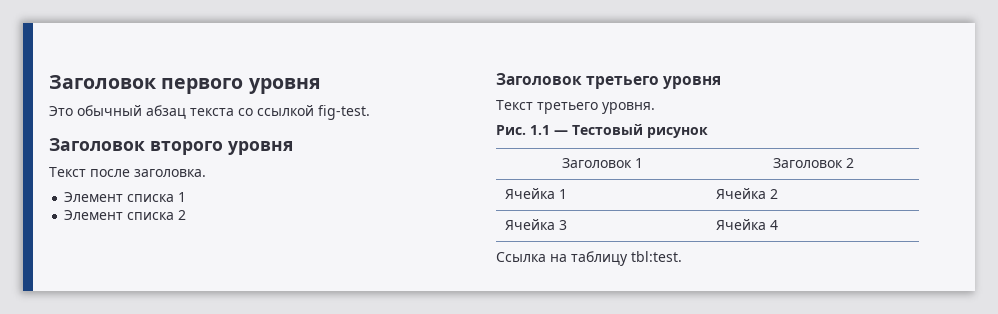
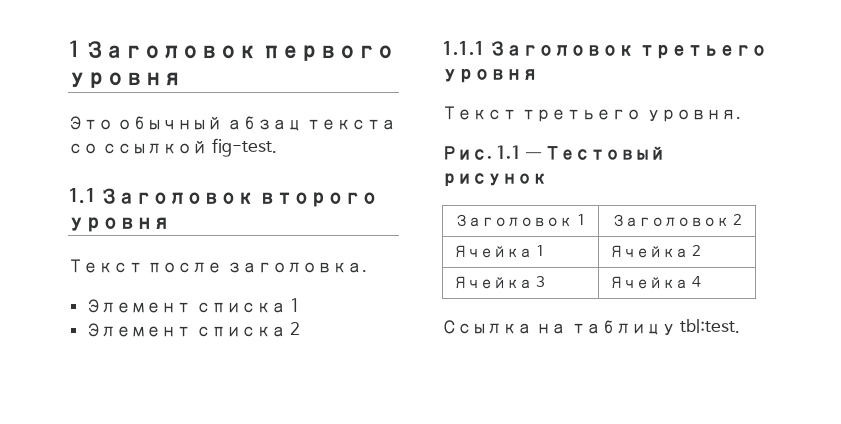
- Заголовок первого уровня
+ 1 Заголовок первого уровня
- Заголовок второго уровня
+ 1.1 Заголовок второго уровня
- Заголовок третьего уровня
+ 1.1.1 Заголовок третьего уровня

